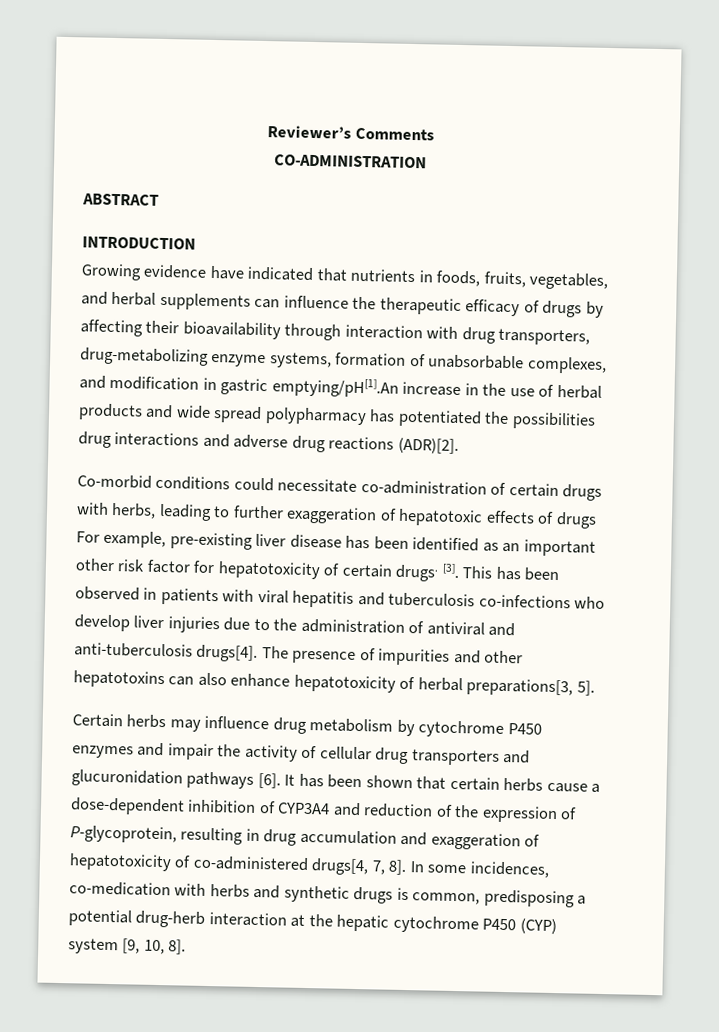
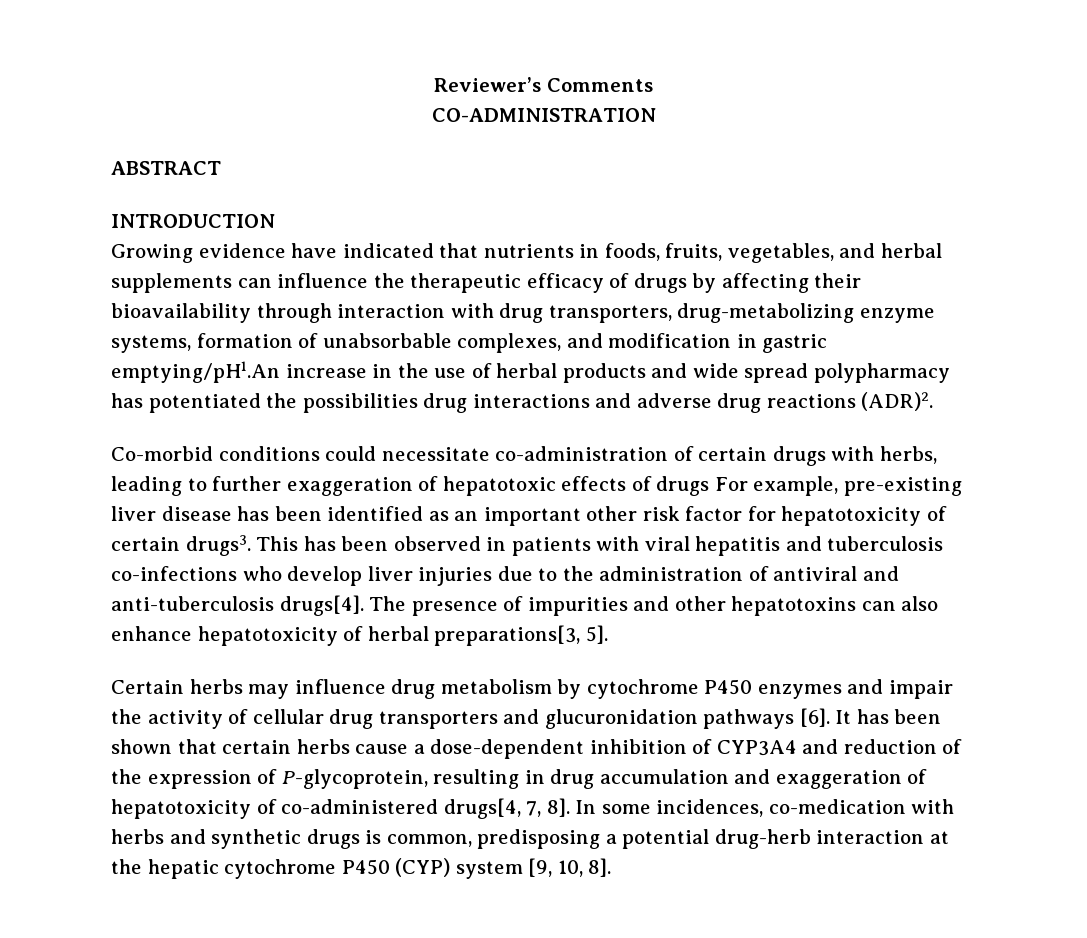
- Growing evidence have indicated that nutrients in foods, fruits, vegetables, and herbal supplements can influence the therapeutic efficacy of drugs by affecting their bioavailability through interaction with drug transporters, drug-metabolizing enzyme systems, formation of unabsorbable complexes, and modification in gastric emptying/pH[1].An increase in the use of herbal products and wide spread polypharmacy has potentiated the possibilities drug interactions and adverse drug reactions (ADR)[2].
+ Growing evidence have indicated that nutrients in foods, fruits, vegetables, and herbal supplements can influence the therapeutic efficacy of drugs by affecting their bioavailability through interaction with drug transporters, drug-metabolizing enzyme systems, formation of unabsorbable complexes, and modification in gastric emptying/pH1.An increase in the use of herbal products and wide spread polypharmacy has potentiated the possibilities drug interactions and adverse drug reactions (ADR)2.
- Co-morbid conditions could necessitate co-administration of certain drugs with herbs, leading to further exaggeration of hepatotoxic effects of drugs For example, pre-existing liver disease has been identified as an important other risk factor for hepatotoxicity of certain drugs. [3].
+ Co-morbid conditions could necessitate co-administration of certain drugs with herbs, leading to further exaggeration of hepatotoxic effects of drugs For example, pre-existing liver disease has been identified as an important other risk factor for hepatotoxicity of certain drugs3.

